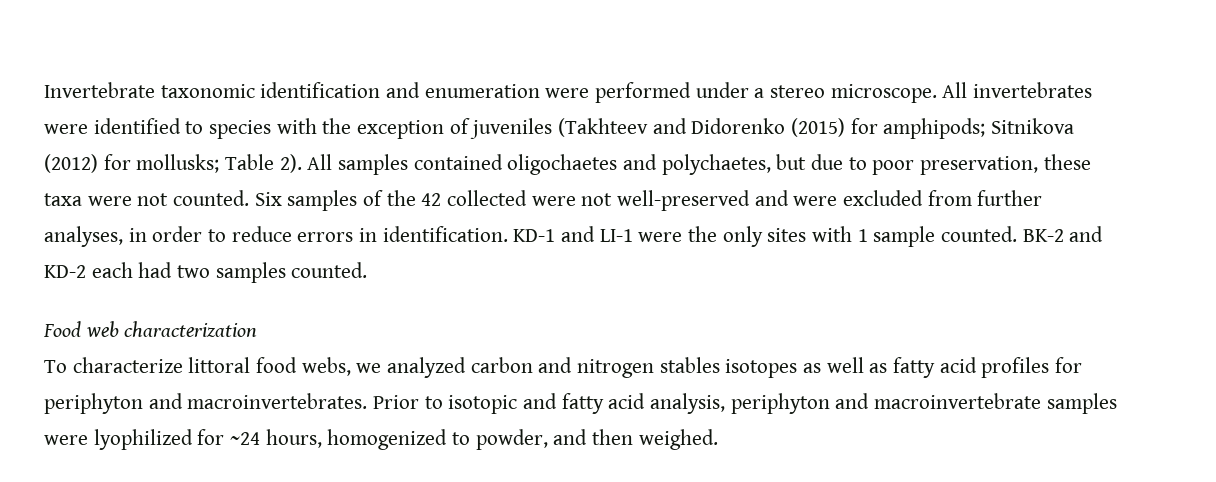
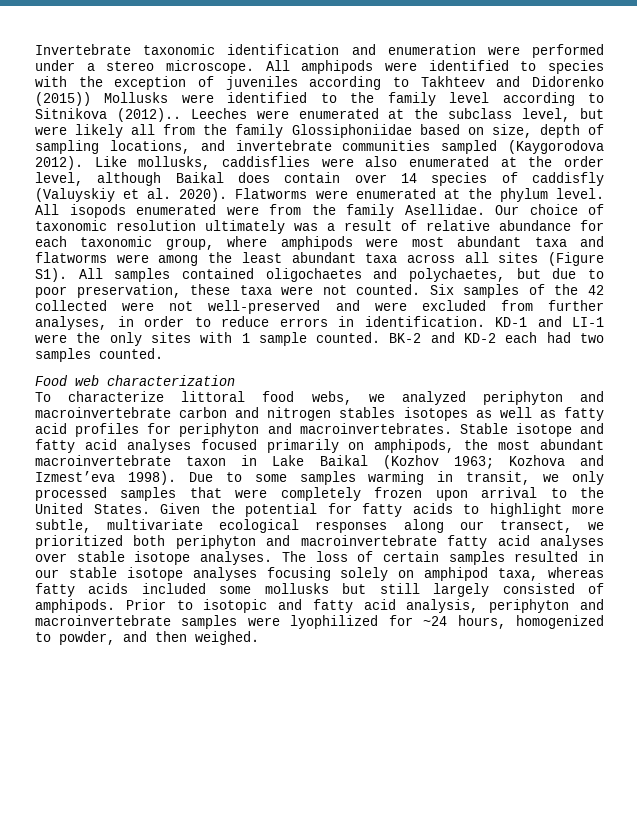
- All invertebrates were identified to species with the exception of juveniles (Takhteev and Didorenko (2015) for amphipods; Sitnikova (2012) for mollusks; Table 2). All samples contained oligochaetes and polychaetes, but due to poor preservation, these taxa were not counted.
+ All amphipods were identified to species with the exception of juveniles according to Takhteev and Didorenko (2015)) Mollusks were identified to the family level according to Sitnikova (2012).. Leeches were enumerated at the subclass level, but were likely all from the family Glossiphoniidae based on size, depth of sampling locations, and invertebrate communities sampled (Kaygorodova 2012). Like mollusks, caddisflies were also enumerated at the order level, although Baikal does contain over 14 species of caddisfly (Valuyskiy et al. 2020). Flatworms were enumerated at the phylum level. All isopods enumerated were from the family Asellidae. Our choice of taxonomic resolution ultimately was a result of relative abundance for each taxonomic group, where amphipods were most abundant taxa and flatworms were among the least abundant taxa across all sites (Figure S1). All samples contained oligochaetes and polychaetes, but due to poor preservation, these taxa were not counted.
- To characterize littoral food webs, we analyzed carbon and nitrogen stables isotopes as well as fatty acid profiles for periphyton and macroinvertebrates.
+ To characterize littoral food webs, we analyzed periphyton and macroinvertebrate carbon and nitrogen stables isotopes as well as fatty acid profiles for periphyton and macroinvertebrates.
+ Stable isotope and fatty acid analyses focused primarily on amphipods, the most abundant macroinvertebrate taxon in Lake Baikal (Kozhov 1963; Kozhova and Izmest’eva 1998). Due to some samples warming in transit, we only processed samples that were completely frozen upon arrival to the United States. Given the potential for fatty acids to highlight more subtle, multivariate ecological responses along our transect, we prioritized both periphyton and macroinvertebrate fatty acid analyses over stable isotope analyses. The loss of certain samples resulted in our stable isotope analyses focusing solely on amphipod taxa, whereas fatty acids included some mollusks but still largely consisted of amphipods.

